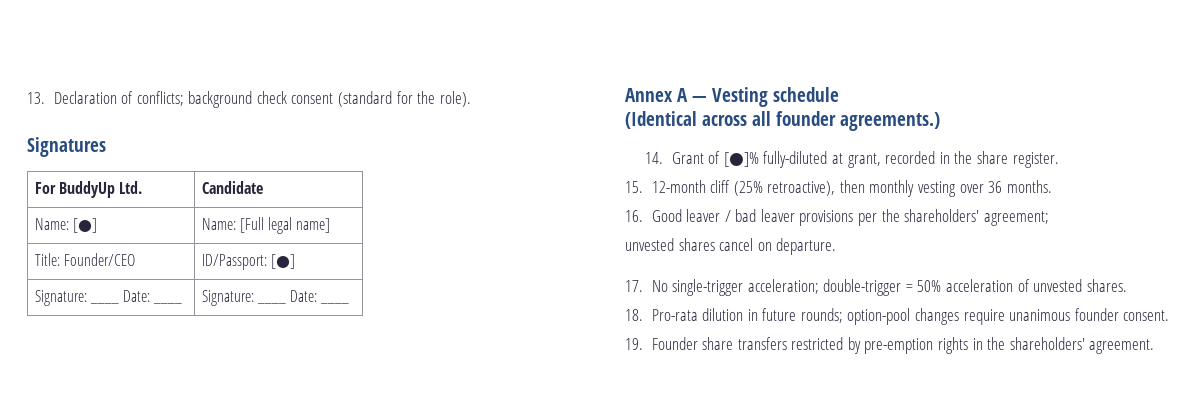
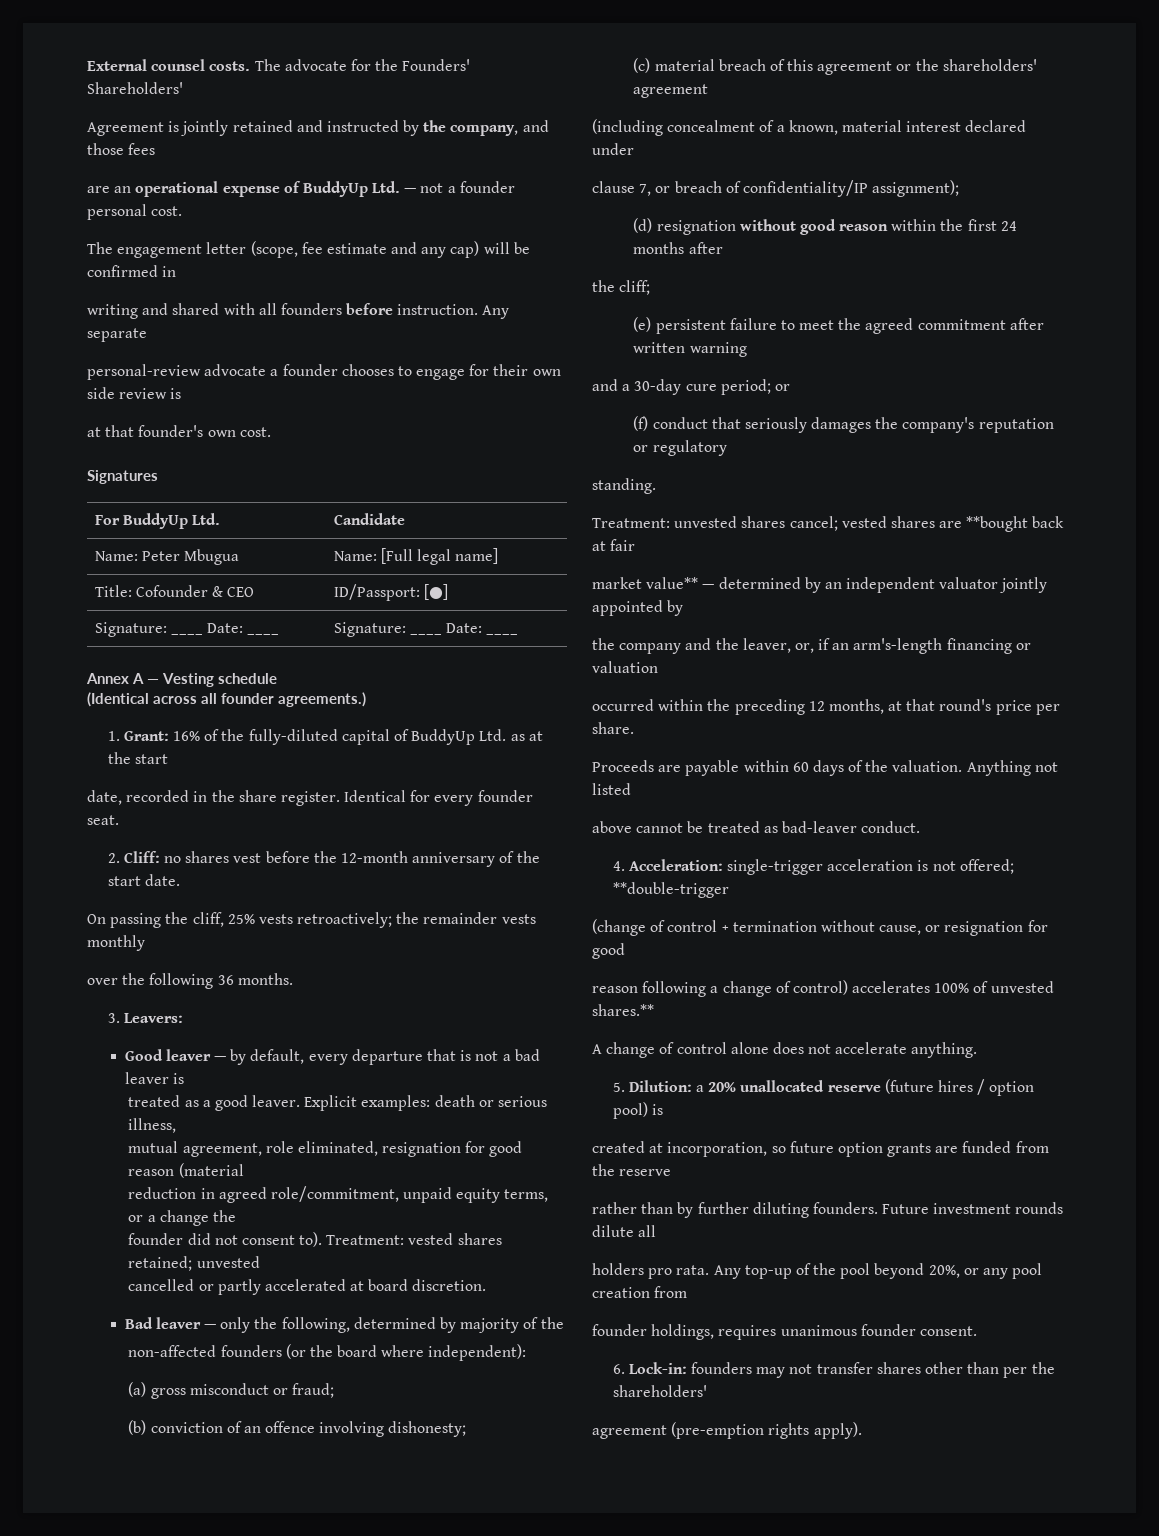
- 13. Declaration of conflicts; background check consent (standard for the role).
+ External counsel costs. The advocate for the Founders' Shareholders'
+ Agreement is jointly retained and instructed by the company, and those fees
+ are an operational expense of BuddyUp Ltd. — not a founder personal cost.
+ The engagement letter (scope, fee estimate and any cap) will be confirmed in
+ writing and shared with all founders before instruction. Any separate
+ personal-review advocate a founder chooses to engage for their own side review is
+ at that founder's own cost.
- Name: [●] | Name: [Full legal name]
+ Name: Peter Mbugua | Name: [Full legal name]
- Title: Founder/CEO | ID/Passport: [●]
+ Title: Cofounder & CEO | ID/Passport: [●]
- 14. Grant of [●]% fully-diluted at grant, recorded in the share register.
- 15. 12-month cliff (25% retroactive), then monthly vesting over 36 months.
- 16. Good leaver / bad leaver provisions per the shareholders' agreement;
- unvested shares cancel on departure.
- 17. No single-trigger acceleration; double-trigger = 50% acceleration of unvested shares.
- 18. Pro-rata dilution in future rounds; option-pool changes require unanimous founder consent.
- 19. Founder share transfers restricted by pre-emption rights in the shareholders' agreement.
+ 1. Grant: 16% of the fully-diluted capital of BuddyUp Ltd. as at the start
+ date, recorded in the share register. Identical for every founder seat.
+ 2. Cliff: no shares vest before the 12-month anniversary of the start date.
+ On passing the cliff, 25% vests retroactively; the remainder vests monthly
+ over the following 36 months.
+ 3. Leavers:
+ Good leaver — by default, every departure that is not a bad leaver is
+ treated as a good leaver. Explicit examples: death or serious illness,
+ mutual agreement, role eliminated, resignation for good reason (material
+ reduction in agreed role/commitment, unpaid equity terms, or a change the
+ founder did not consent to). Treatment: vested shares retained; unvested
+ cancelled or partly accelerated at board discretion.
+ Bad leaver — only the following, determined by majority of the
+ non-affected founders (or the board where independent):
+ (a) gross misconduct or fraud;
+ (b) conviction of an offence involving dishonesty;
+ (c) material breach of this agreement or the shareholders' agreement
+ (including concealment of a known, material interest declared under
+ clause 7, or breach of confidentiality/IP assignment);
+ (d) resignation without good reason within the first 24 months after
+ the cliff;
+ (e) persistent failure to meet the agreed commitment after written warning
+ and a 30-day cure period; or
+ (f) conduct that seriously damages the company's reputation or regulatory
+ standing.
+ Treatment: unvested shares cancel; vested shares are **bought back at fair
+ market value** — determined by an independent valuator jointly appointed by
+ the company and the leaver, or, if an arm's-length financing or valuation
+ occurred within the preceding 12 months, at that round's price per share.
+ Proceeds are payable within 60 days of the valuation. Anything not listed
+ above cannot be treated as bad-leaver conduct.
+ 4. Acceleration: single-trigger acceleration is not offered; **double-trigger
+ (change of control + termination without cause, or resignation for good
+ reason following a change of control) accelerates 100% of unvested shares.**
+ A change of control alone does not accelerate anything.
+ 5. Dilution: a 20% unallocated reserve (future hires / option pool) is
+ created at incorporation, so future option grants are funded from the reserve
+ rather than by further diluting founders. Future investment rounds dilute all
+ holders pro rata. Any top-up of the pool beyond 20%, or any pool creation from
+ founder holdings, requires unanimous founder consent.
+ 6. Lock-in: founders may not transfer shares other than per the shareholders'
+ agreement (pre-emption rights apply).

